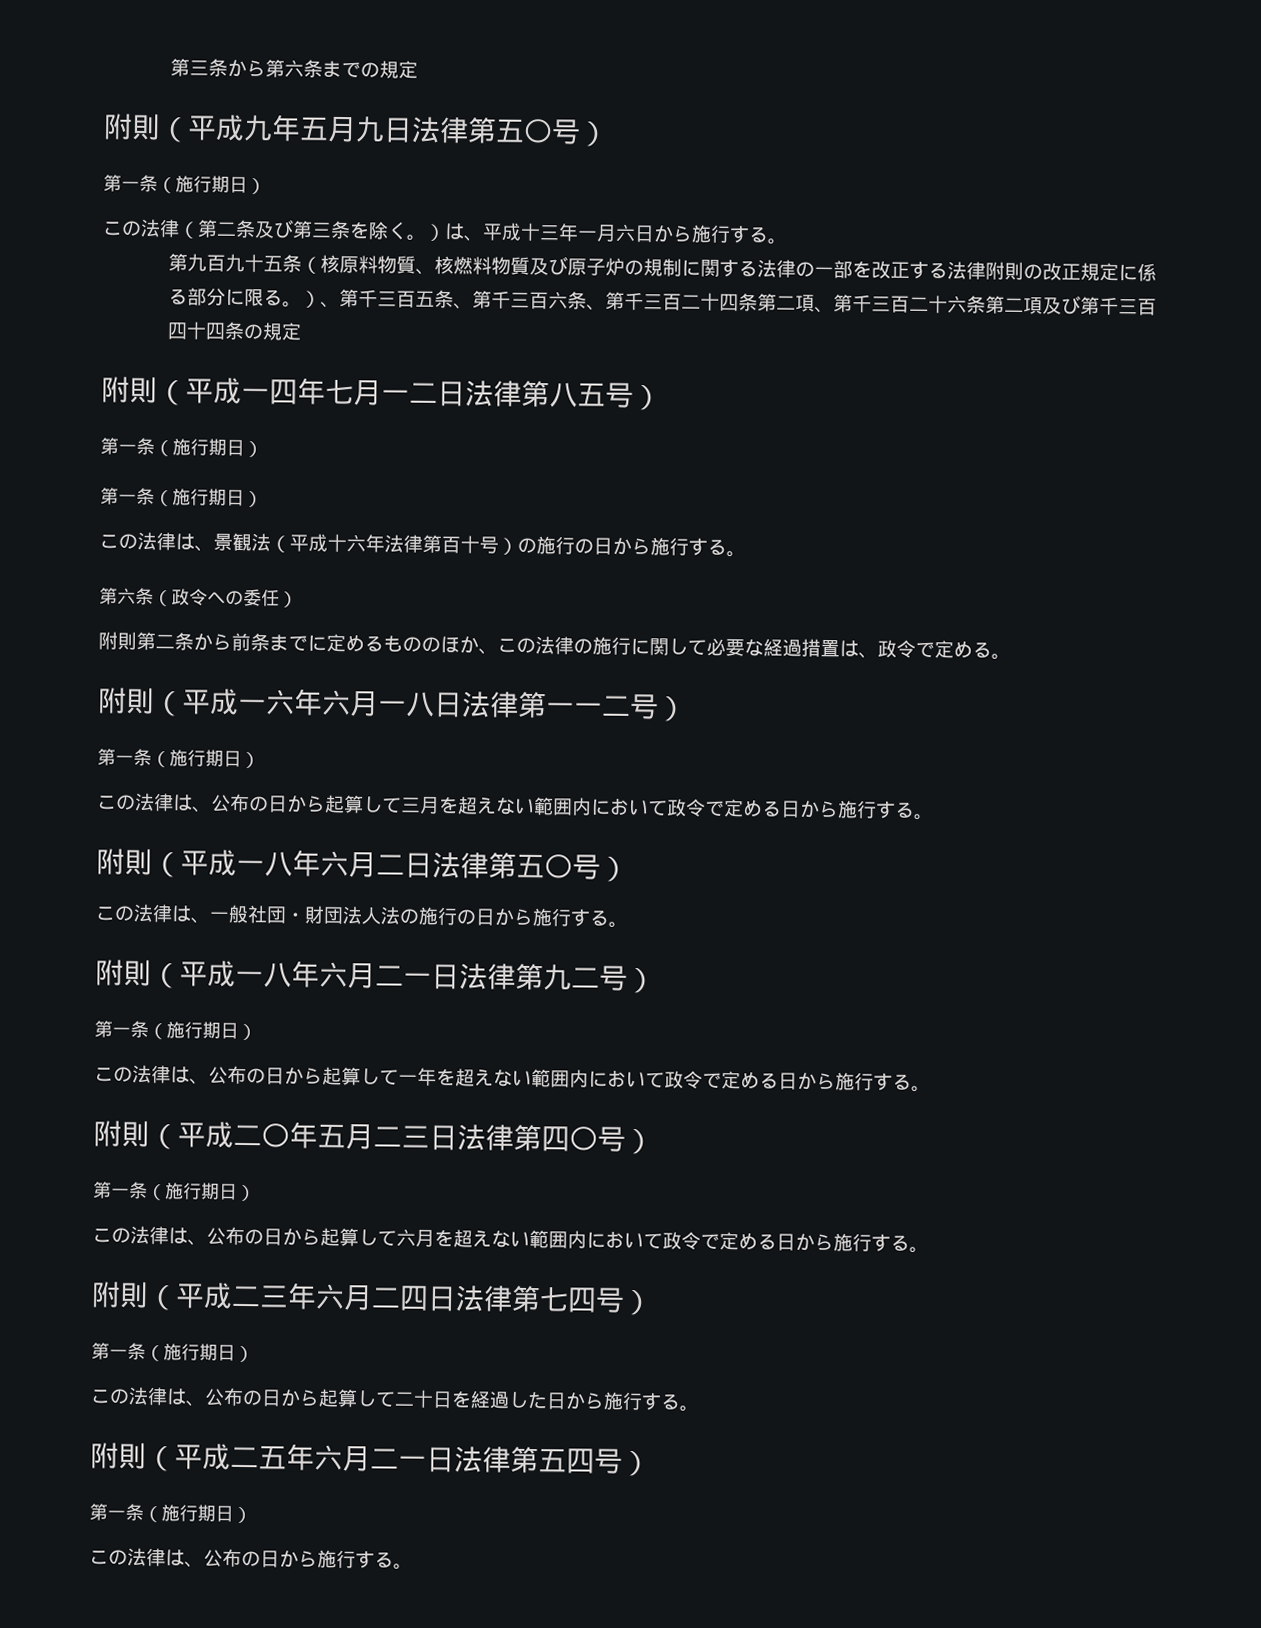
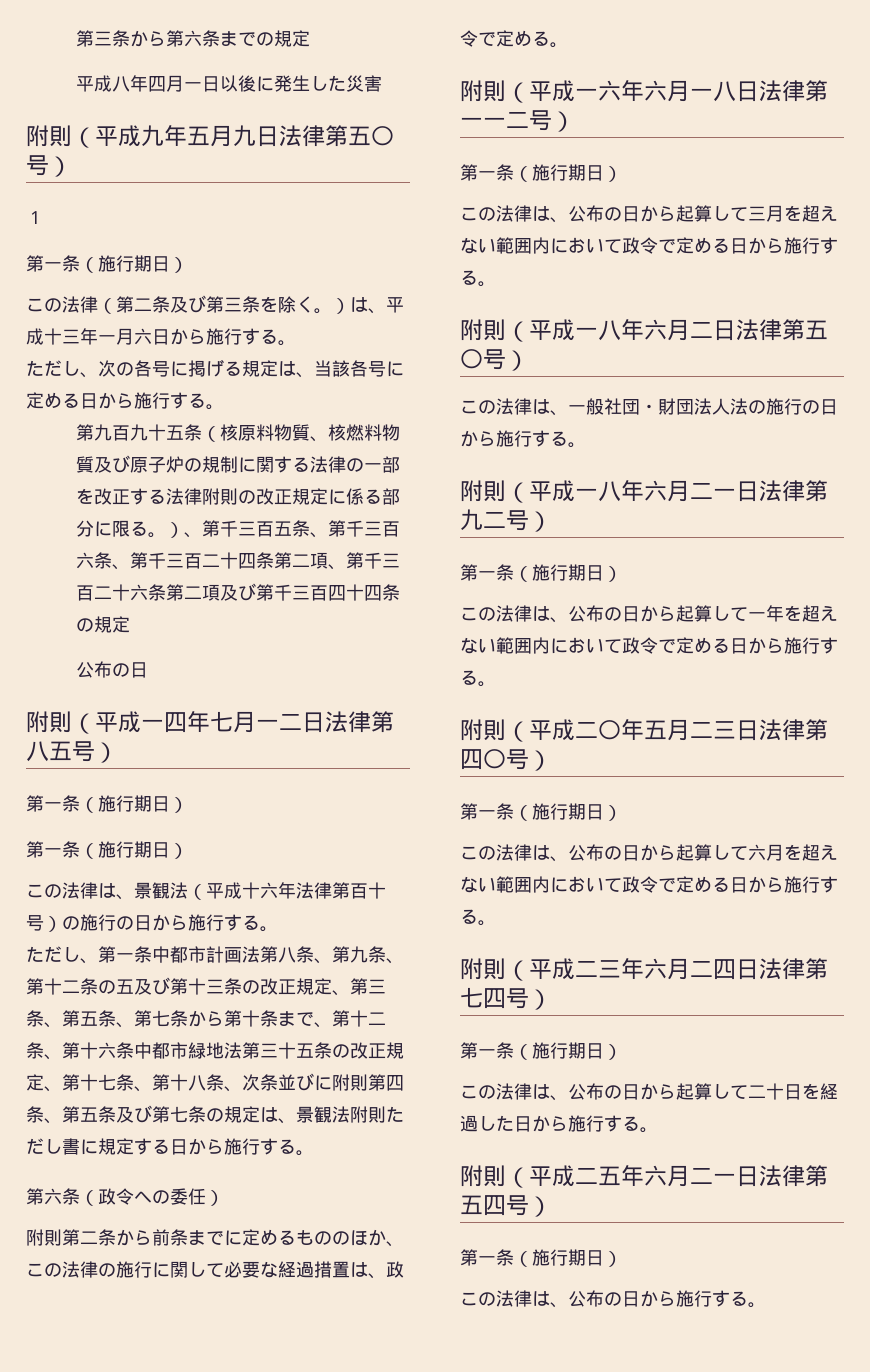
+ 平成八年四月一日以後に発生した災害
+ １
+ ただし、次の各号に掲げる規定は、当該各号に定める日から施行する。
  第九百九十五条（核原料物質、核燃料物質及び原子炉の規制に関する法律の一部を改正する法律附則の改正規定に係る部分に限る。）、第千三百五条、第千三百六条、第千三百二十四条第二項、第千三百二十六条第二項及び第千三百四十四条の規定
+ 公布の日
+ ただし、第一条中都市計画法第八条、第九条、第十二条の五及び第十三条の改正規定、第三条、第五条、第七条から第十条まで、第十二条、第十六条中都市緑地法第三十五条の改正規定、第十七条、第十八条、次条並びに附則第四条、第五条及び第七条の規定は、景観法附則ただし書に規定する日から施行する。

